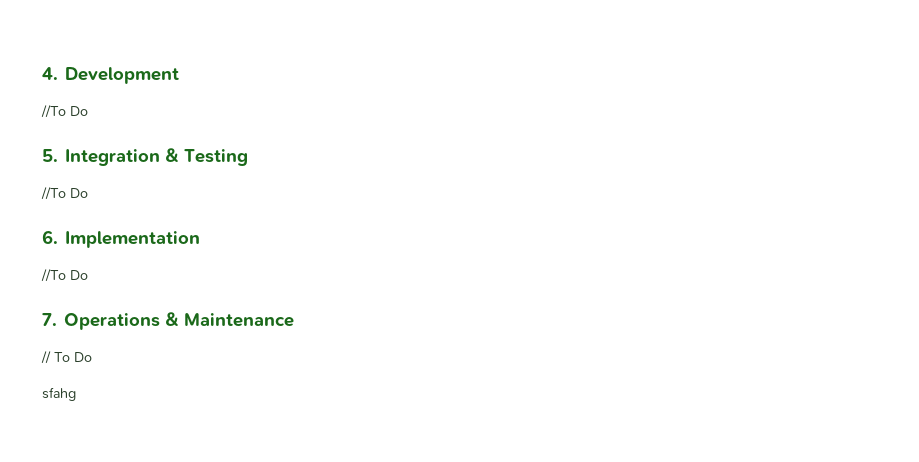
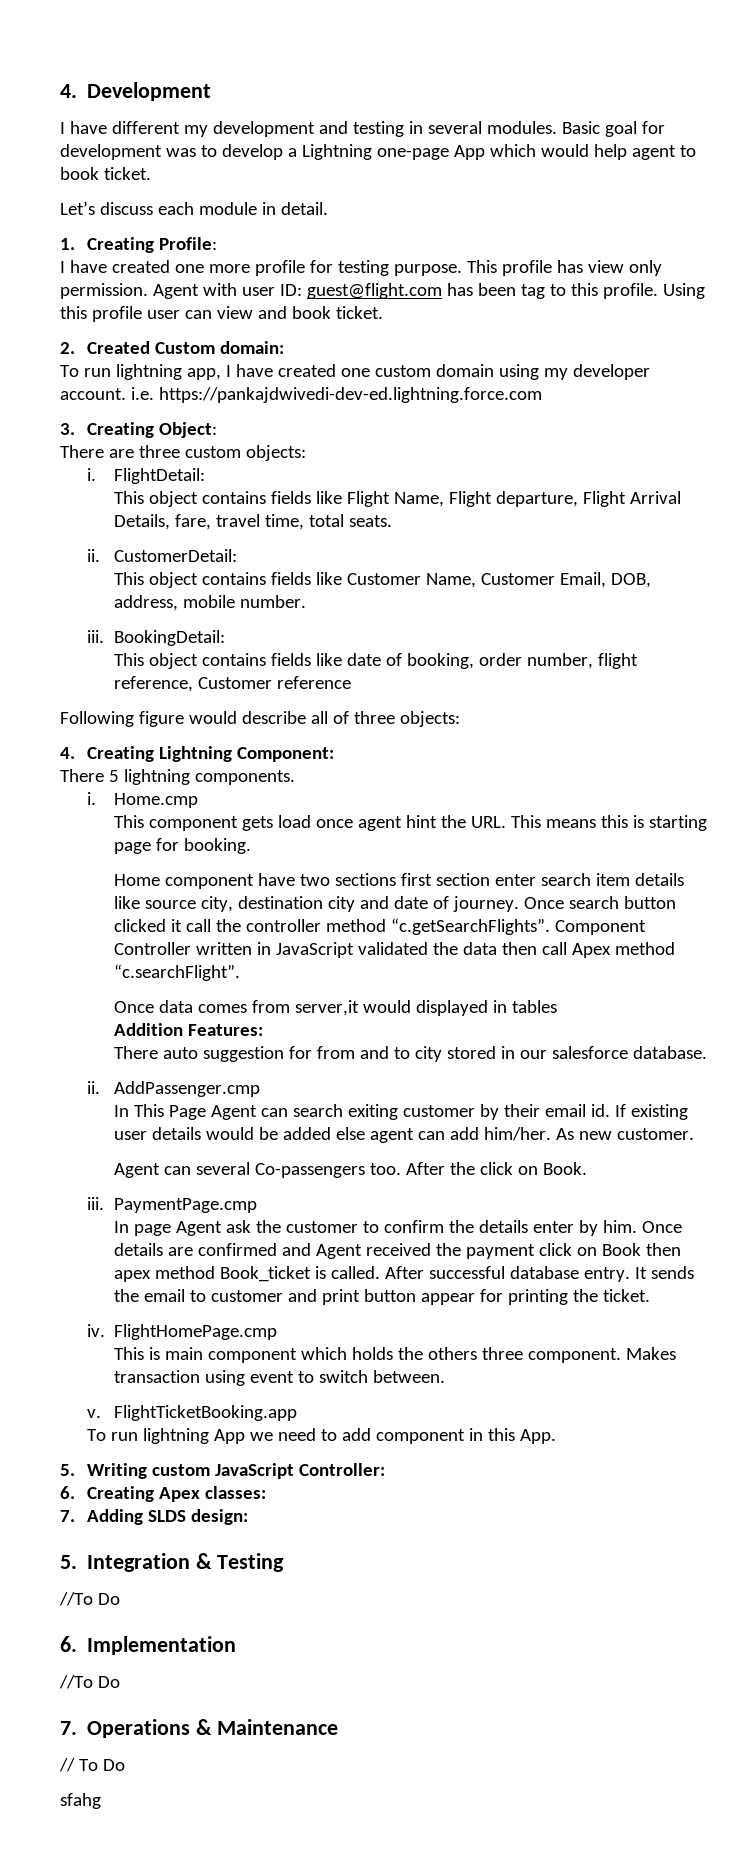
  4. Development
- //To Do
+ I have different my development and testing in several modules. Basic goal for development was to develop a Lightning one-page App which would help agent to book ticket.
+ Let’s discuss each module in detail.
+ 1. Creating Profile:
+ I have created one more profile for testing purpose. This profile has view only permission. Agent with user ID: guest@flight.com has been tag to this profile. Using this profile user can view and book ticket.
+ 2. Created Custom domain:
+ To run lightning app, I have created one custom domain using my developer account. i.e. https://pankajdwivedi-dev-ed.lightning.force.com
+ 3. Creating Object:
+ There are three custom objects:
+ i. FlightDetail:
+ This object contains fields like Flight Name, Flight departure, Flight Arrival Details, fare, travel time, total seats.
+ ii. CustomerDetail:
+ This object contains fields like Customer Name, Customer Email, DOB, address, mobile number.
+ iii. BookingDetail:
+ This object contains fields like date of booking, order number, flight reference, Customer reference
+ Following figure would describe all of three objects:
+ 4. Creating Lightning Component:
+ There 5 lightning components.
+ i. Home.cmp
+ This component gets load once agent hint the URL. This means this is starting page for booking.
+ Home component have two sections first section enter search item details like source city, destination city and date of journey. Once search button clicked it call the controller method “c.getSearchFlights”. Component Controller written in JavaScript validated the data then call Apex method “c.searchFlight”.
+ Once data comes from server,it would displayed in tables
+ Addition Features:
+ There auto suggestion for from and to city stored in our salesforce database.
+ ii. AddPassenger.cmp
+ In This Page Agent can search exiting customer by their email id. If existing user details would be added else agent can add him/her. As new customer.
+ Agent can several Co-passengers too. After the click on Book.
+ iii. PaymentPage.cmp
+ In page Agent ask the customer to confirm the details enter by him. Once details are confirmed and Agent received the payment click on Book then apex method Book_ticket is called. After successful database entry. It sends the email to customer and print button appear for printing the ticket.
+ iv. FlightHomePage.cmp
+ This is main component which holds the others three component. Makes transaction using event to switch between.
+ v. FlightTicketBooking.app
+ To run lightning App we need to add component in this App.
+ 5. Writing custom JavaScript Controller:
+ 6. Creating Apex classes:
+ 7. Adding SLDS design:

